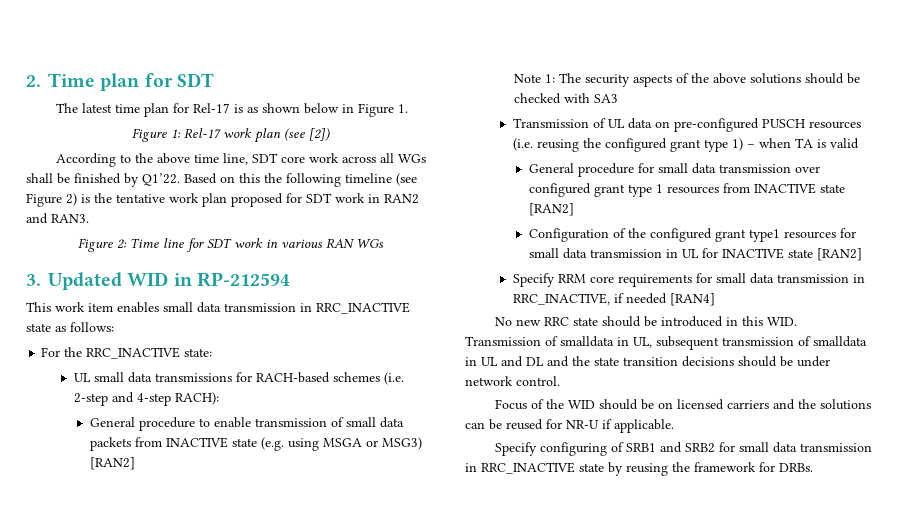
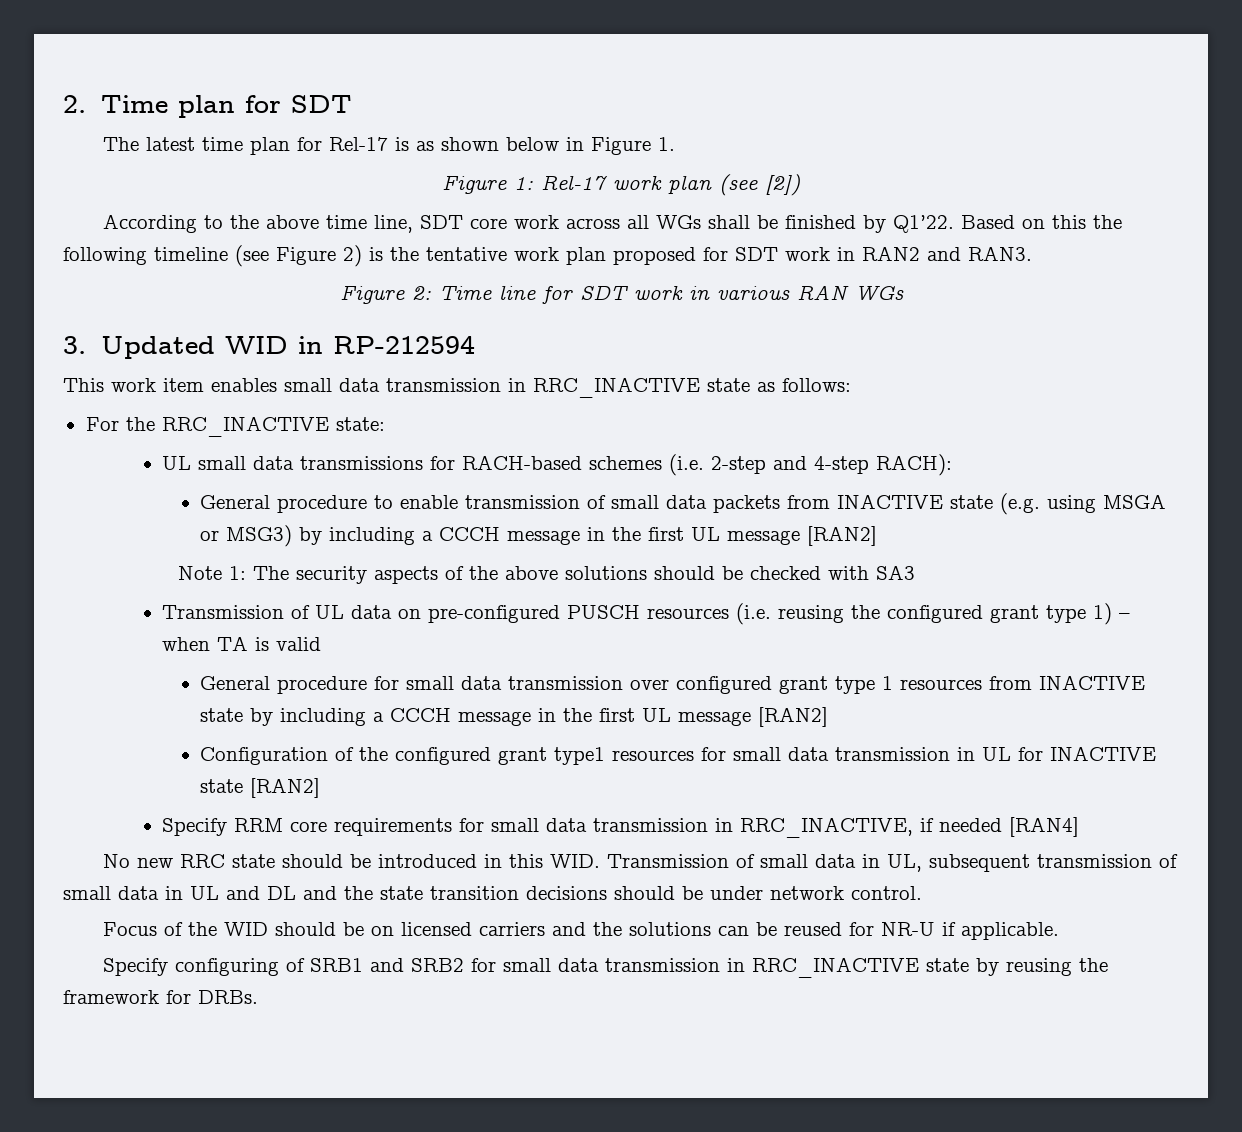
- General procedure to enable transmission of small data packets from INACTIVE state (e.g. using MSGA or MSG3) [RAN2]
+ General procedure to enable transmission of small data packets from INACTIVE state (e.g. using MSGA or MSG3) by including a CCCH message in the first UL message [RAN2]
- General procedure for small data transmission over configured grant type 1 resources from INACTIVE state [RAN2]
+ General procedure for small data transmission over configured grant type 1 resources from INACTIVE state by including a CCCH message in the first UL message [RAN2]
- No new RRC state should be introduced in this WID. Transmission of smalldata in UL, subsequent transmission of smalldata in UL and DL and the state transition decisions should be under network control.
+ No new RRC state should be introduced in this WID. Transmission of small data in UL, subsequent transmission of small data in UL and DL and the state transition decisions should be under network control.

